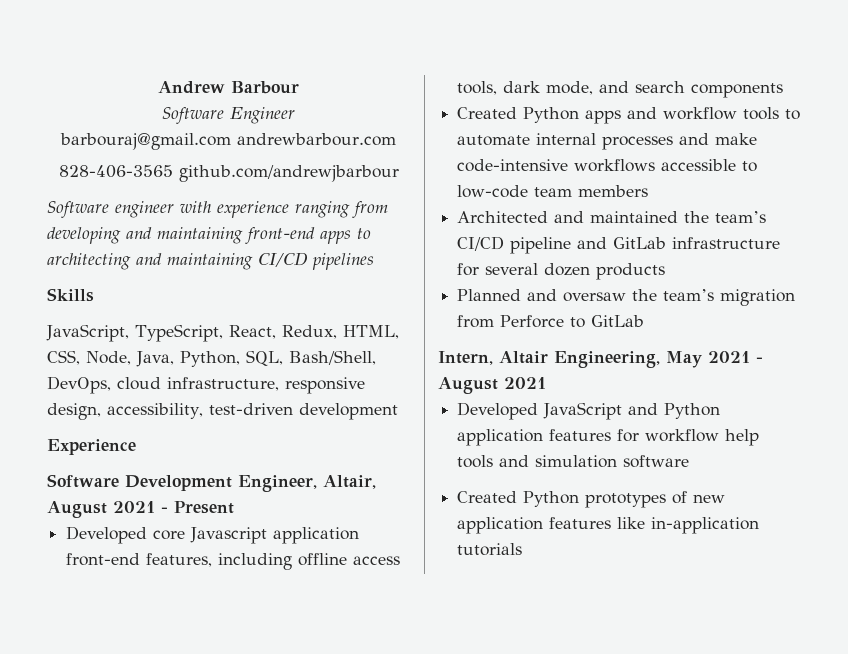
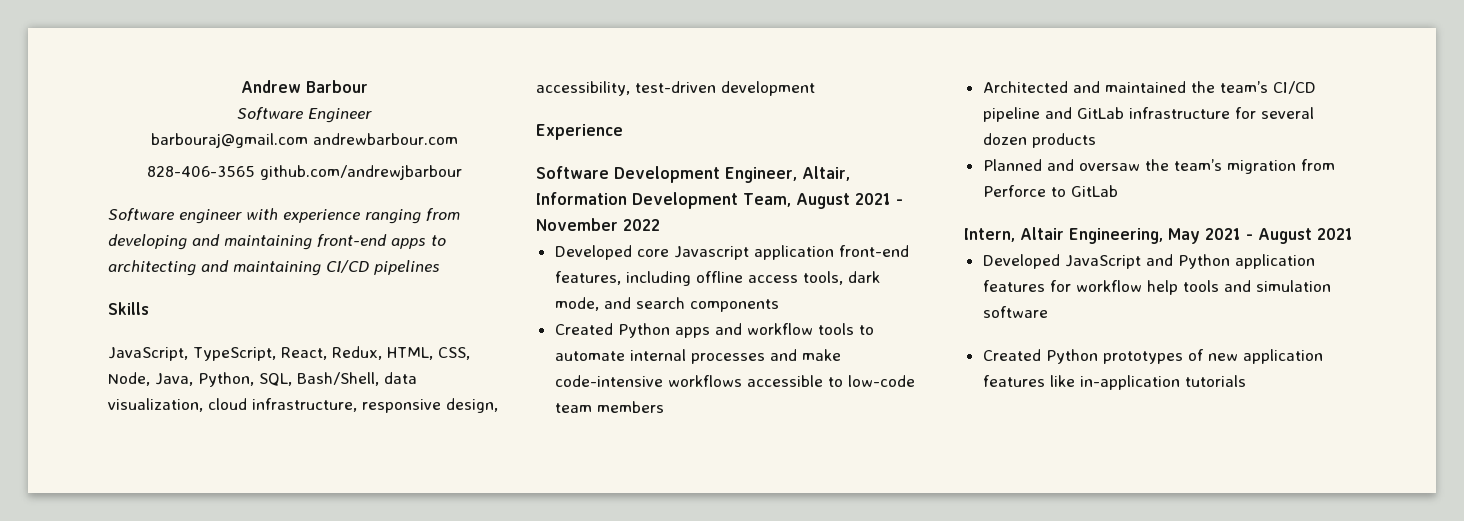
- JavaScript, TypeScript, React, Redux, HTML, CSS, Node, Java, Python, SQL, Bash/Shell, DevOps, cloud infrastructure, responsive design, accessibility, test-driven development
+ JavaScript, TypeScript, React, Redux, HTML, CSS, Node, Java, Python, SQL, Bash/Shell, data visualization, cloud infrastructure, responsive design, accessibility, test-driven development
- Software Development Engineer, Altair, August 2021 - Present
+ Software Development Engineer, Altair, Information Development Team, August 2021 - November 2022

